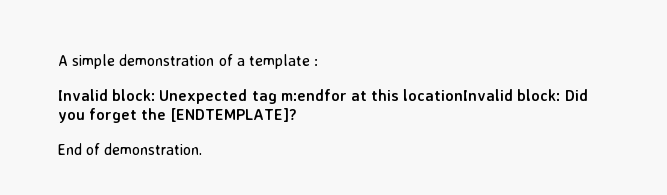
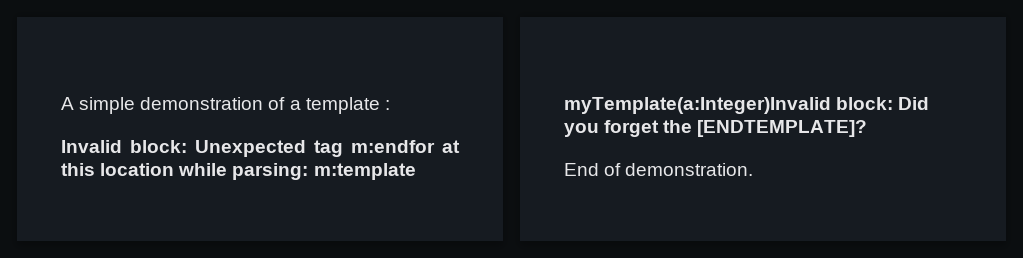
- Invalid block: Unexpected tag m:endfor at this locationInvalid block: Did you forget the [ENDTEMPLATE]?
+ Invalid block: Unexpected tag m:endfor at this location while parsing: m:template myTemplate(a:Integer)Invalid block: Did you forget the [ENDTEMPLATE]?

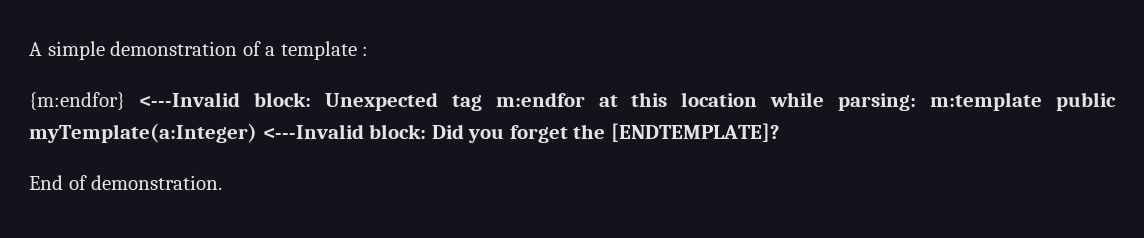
- Invalid block: Unexpected tag m:endfor at this location while parsing: m:template myTemplate(a:Integer)Invalid block: Did you forget the [ENDTEMPLATE]?
+ {m:endfor} <---Invalid block: Unexpected tag m:endfor at this location while parsing: m:template public myTemplate(a:Integer) <---Invalid block: Did you forget the [ENDTEMPLATE]?

